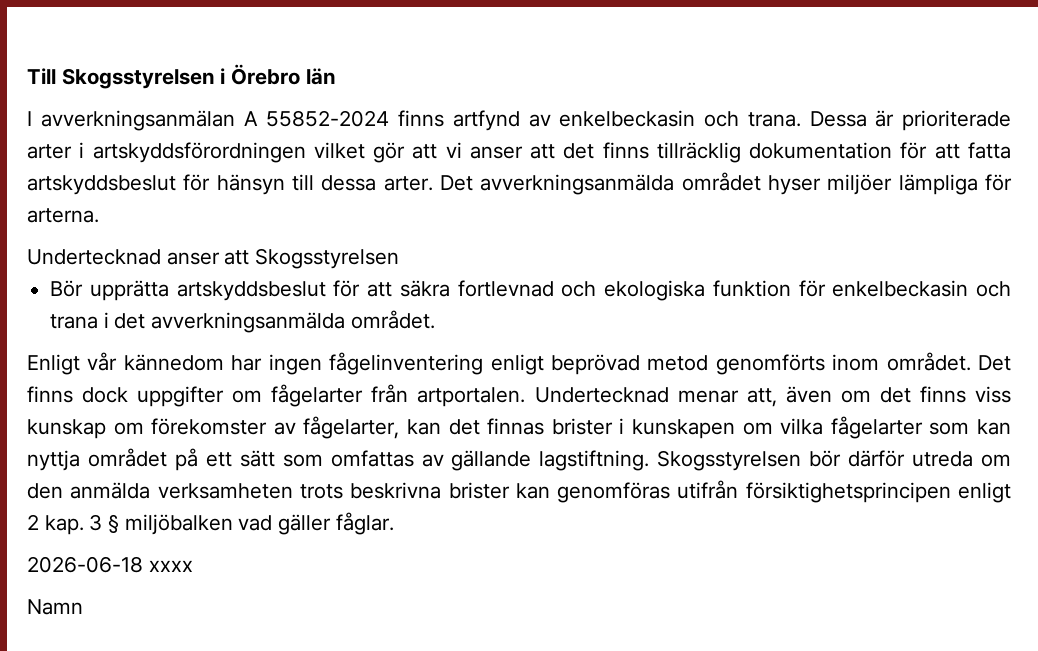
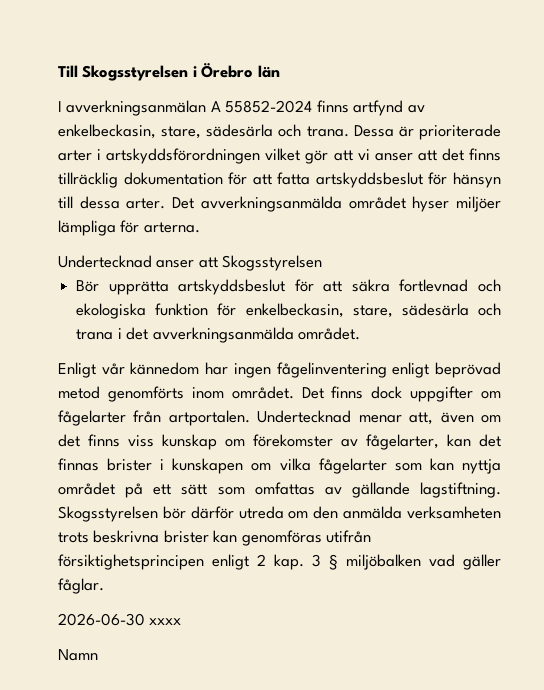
- I avverkningsanmälan A 55852-2024 finns artfynd av enkelbeckasin och trana.
+ I avverkningsanmälan A 55852-2024 finns artfynd av enkelbeckasin, stare, sädesärla och trana.
- Bör upprätta artskyddsbeslut för att säkra fortlevnad och ekologiska funktion för enkelbeckasin och trana i det avverkningsanmälda området.
+ Bör upprätta artskyddsbeslut för att säkra fortlevnad och ekologiska funktion för enkelbeckasin, stare, sädesärla och trana i det avverkningsanmälda området.
- 2026-06-18 xxxx
+ 2026-06-30 xxxx

